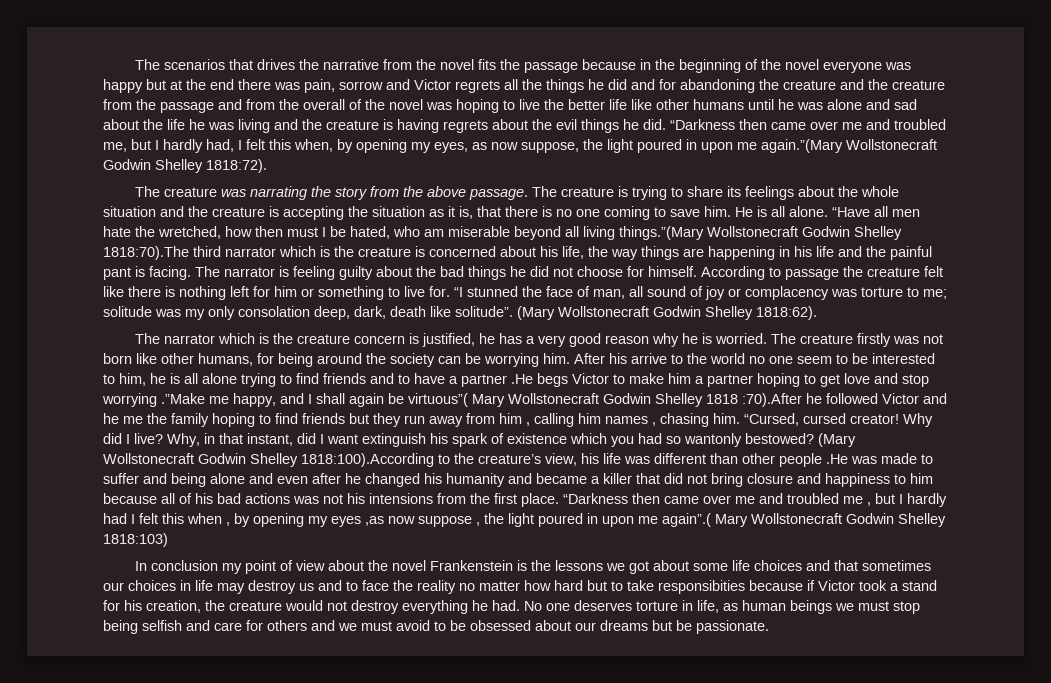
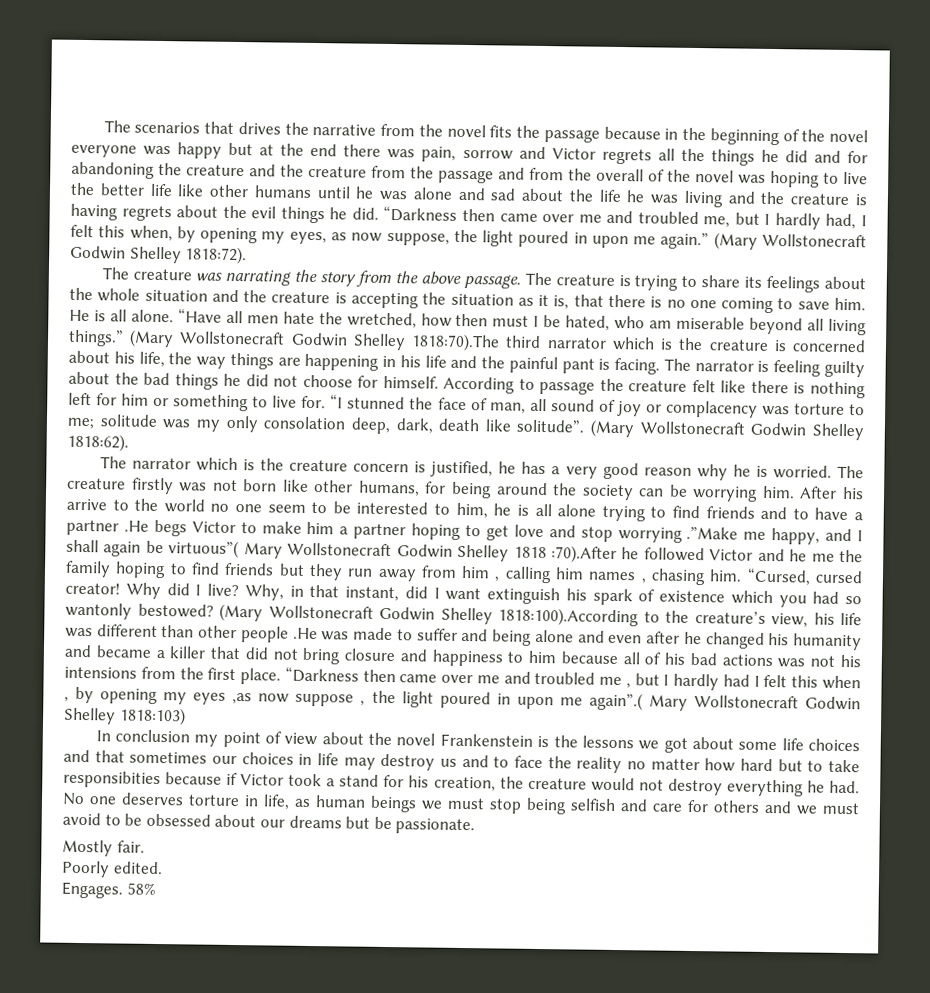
- “Darkness then came over me and troubled me, but I hardly had, I felt this when, by opening my eyes, as now suppose, the light poured in upon me again.”(Mary Wollstonecraft Godwin Shelley 1818:72).
+ “Darkness then came over me and troubled me, but I hardly had, I felt this when, by opening my eyes, as now suppose, the light poured in upon me again.” (Mary Wollstonecraft Godwin Shelley 1818:72).
- “Have all men hate the wretched, how then must I be hated, who am miserable beyond all living things.”(Mary Wollstonecraft Godwin Shelley 1818:70).The third narrator which is the creature is concerned about his life, the way things are happening in his life and the painful pant is facing.
+ “Have all men hate the wretched, how then must I be hated, who am miserable beyond all living things.” (Mary Wollstonecraft Godwin Shelley 1818:70).The third narrator which is the creature is concerned about his life, the way things are happening in his life and the painful pant is facing.
+ Mostly fair.
+ Poorly edited.
+ Engages. 58%

